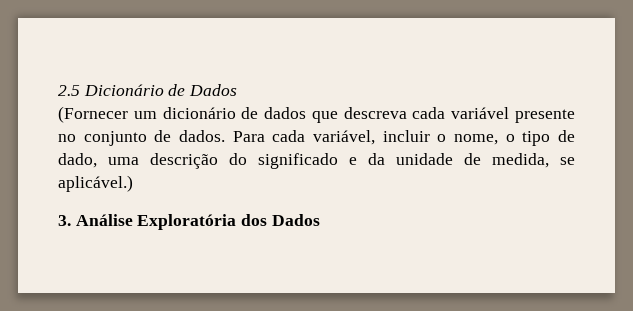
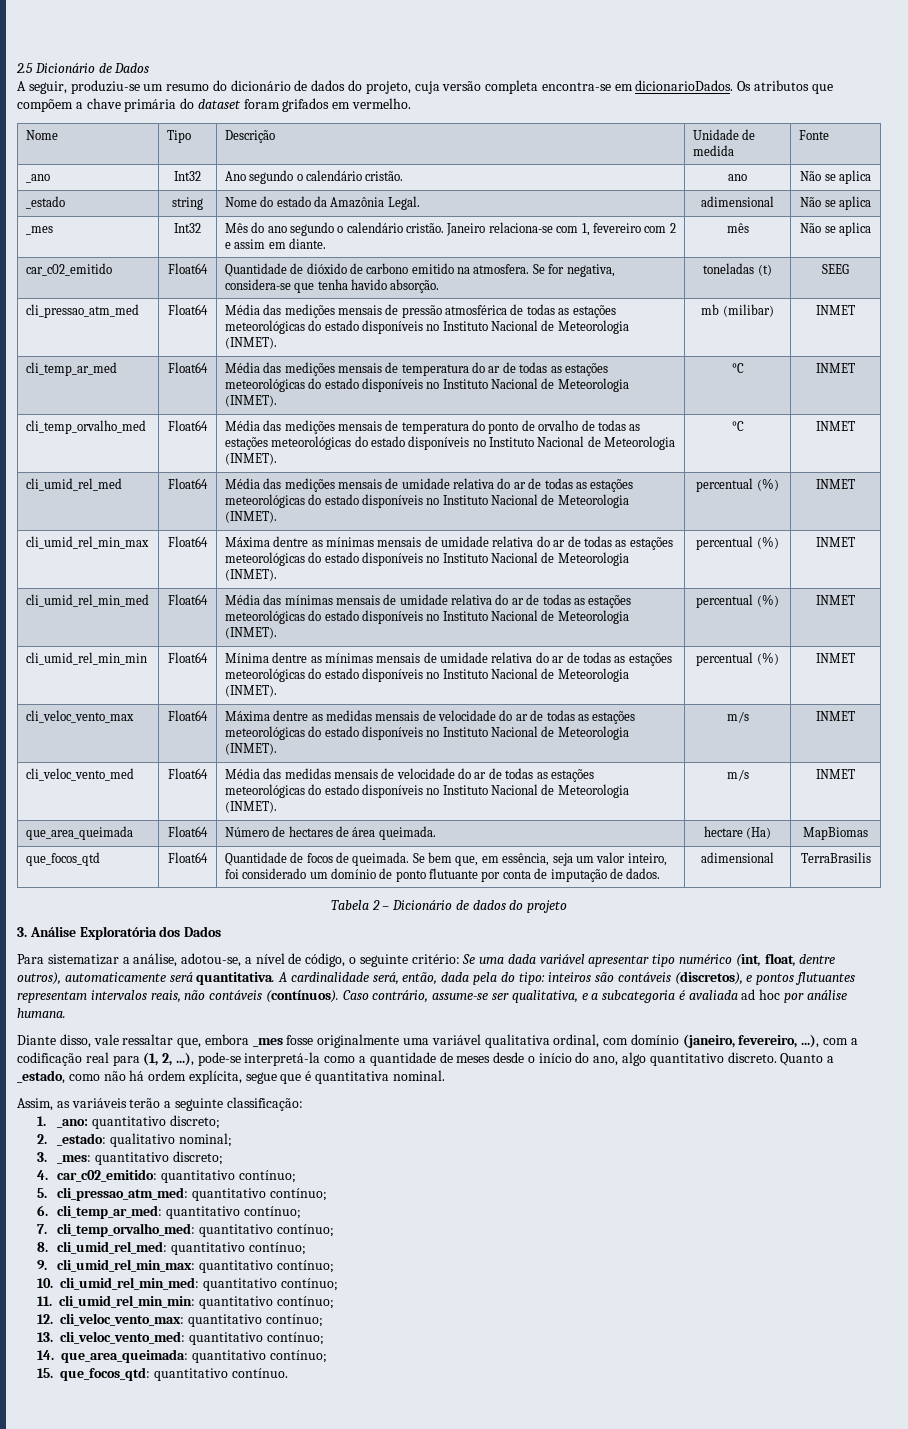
- (Fornecer um dicionário de dados que descreva cada variável presente no conjunto de dados. Para cada variável, incluir o nome, o tipo de dado, uma descrição do significado e da unidade de medida, se aplicável.)
+ A seguir, produziu-se um resumo do dicionário de dados do projeto, cuja versão completa encontra-se em dicionarioDados. Os atributos que compõem a chave primária do dataset foram grifados em vermelho.
+ Nome | Tipo | Descrição | Unidade de medida | Fonte
+ _ano | Int32 | Ano segundo o calendário cristão. | ano | Não se aplica
+ _estado | string | Nome do estado da Amazônia Legal. | adimensional | Não se aplica
+ _mes | Int32 | Mês do ano segundo o calendário cristão. Janeiro relaciona-se com 1, fevereiro com 2 e assim em diante. | mês | Não se aplica
+ car_c02_emitido | Float64 | Quantidade de dióxido de carbono emitido na atmosfera. Se for negativa, considera-se que tenha havido absorção. | toneladas (t) | SEEG
+ cli_pressao_atm_med | Float64 | Média das medições mensais de pressão atmosférica de todas as estações meteorológicas do estado disponíveis no Instituto Nacional de Meteorologia (INMET). | mb (milibar) | INMET
+ cli_temp_ar_med | Float64 | Média das medições mensais de temperatura do ar de todas as estações meteorológicas do estado disponíveis no Instituto Nacional de Meteorologia (INMET). | °C | INMET
+ cli_temp_orvalho_med | Float64 | Média das medições mensais de temperatura do ponto de orvalho de todas as estações meteorológicas do estado disponíveis no Instituto Nacional de Meteorologia (INMET). | °C | INMET
+ cli_umid_rel_med | Float64 | Média das medições mensais de umidade relativa do ar de todas as estações meteorológicas do estado disponíveis no Instituto Nacional de Meteorologia (INMET). | percentual (%) | INMET
+ cli_umid_rel_min_max | Float64 | Máxima dentre as mínimas mensais de umidade relativa do ar de todas as estações meteorológicas do estado disponíveis no Instituto Nacional de Meteorologia (INMET). | percentual (%) | INMET
+ cli_umid_rel_min_med | Float64 | Média das mínimas mensais de umidade relativa do ar de todas as estações meteorológicas do estado disponíveis no Instituto Nacional de Meteorologia (INMET). | percentual (%) | INMET
+ cli_umid_rel_min_min | Float64 | Mínima dentre as mínimas mensais de umidade relativa do ar de todas as estações meteorológicas do estado disponíveis no Instituto Nacional de Meteorologia (INMET). | percentual (%) | INMET
+ cli_veloc_vento_max | Float64 | Máxima dentre as medidas mensais de velocidade do ar de todas as estações meteorológicas do estado disponíveis no Instituto Nacional de Meteorologia (INMET). | m/s | INMET
+ cli_veloc_vento_med | Float64 | Média das medidas mensais de velocidade do ar de todas as estações meteorológicas do estado disponíveis no Instituto Nacional de Meteorologia (INMET). | m/s | INMET
+ que_area_queimada | Float64 | Número de hectares de área queimada. | hectare (Ha) | MapBiomas
+ que_focos_qtd | Float64 | Quantidade de focos de queimada. Se bem que, em essência, seja um valor inteiro, foi considerado um domínio de ponto flutuante por conta de imputação de dados. | adimensional | TerraBrasilis
+ Tabela 2 – Dicionário de dados do projeto
+ Para sistematizar a análise, adotou-se, a nível de código, o seguinte critério: Se uma dada variável apresentar tipo numérico (int, float, dentre outros), automaticamente será quantitativa. A cardinalidade será, então, dada pela do tipo: inteiros são contáveis (discretos), e pontos flutuantes representam intervalos reais, não contáveis (contínuos). Caso contrário, assume-se ser qualitativa, e a subcategoria é avaliada ad hoc por análise humana.
+ Diante disso, vale ressaltar que, embora _mes fosse originalmente uma variável qualitativa ordinal, com domínio (janeiro, fevereiro, ...), com a codificação real para (1, 2, ...), pode-se interpretá-la como a quantidade de meses desde o início do ano, algo quantitativo discreto. Quanto a _estado, como não há ordem explícita, segue que é quantitativa nominal.
+ Assim, as variáveis terão a seguinte classificação:
+ 1. _ano: quantitativo discreto;
+ 2. _estado: qualitativo nominal;
+ 3. _mes: quantitativo discreto;
+ 4. car_c02_emitido: quantitativo contínuo;
+ 5. cli_pressao_atm_med: quantitativo contínuo;
+ 6. cli_temp_ar_med: quantitativo contínuo;
+ 7. cli_temp_orvalho_med: quantitativo contínuo;
+ 8. cli_umid_rel_med: quantitativo contínuo;
+ 9. cli_umid_rel_min_max: quantitativo contínuo;
+ 10. cli_umid_rel_min_med: quantitativo contínuo;
+ 11. cli_umid_rel_min_min: quantitativo contínuo;
+ 12. cli_veloc_vento_max: quantitativo contínuo;
+ 13. cli_veloc_vento_med: quantitativo contínuo;
+ 14. que_area_queimada: quantitativo contínuo;
+ 15. que_focos_qtd: quantitativo contínuo.

